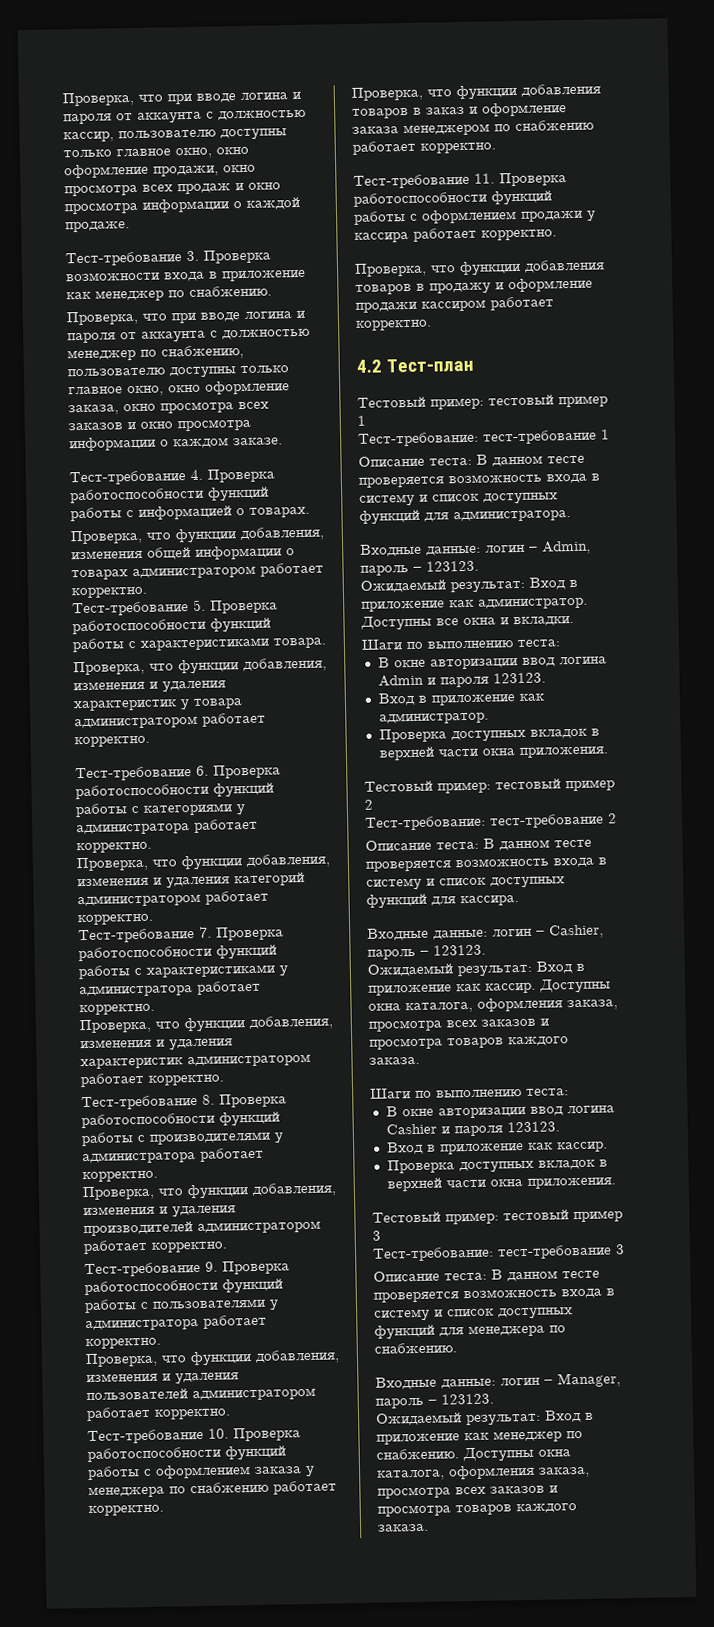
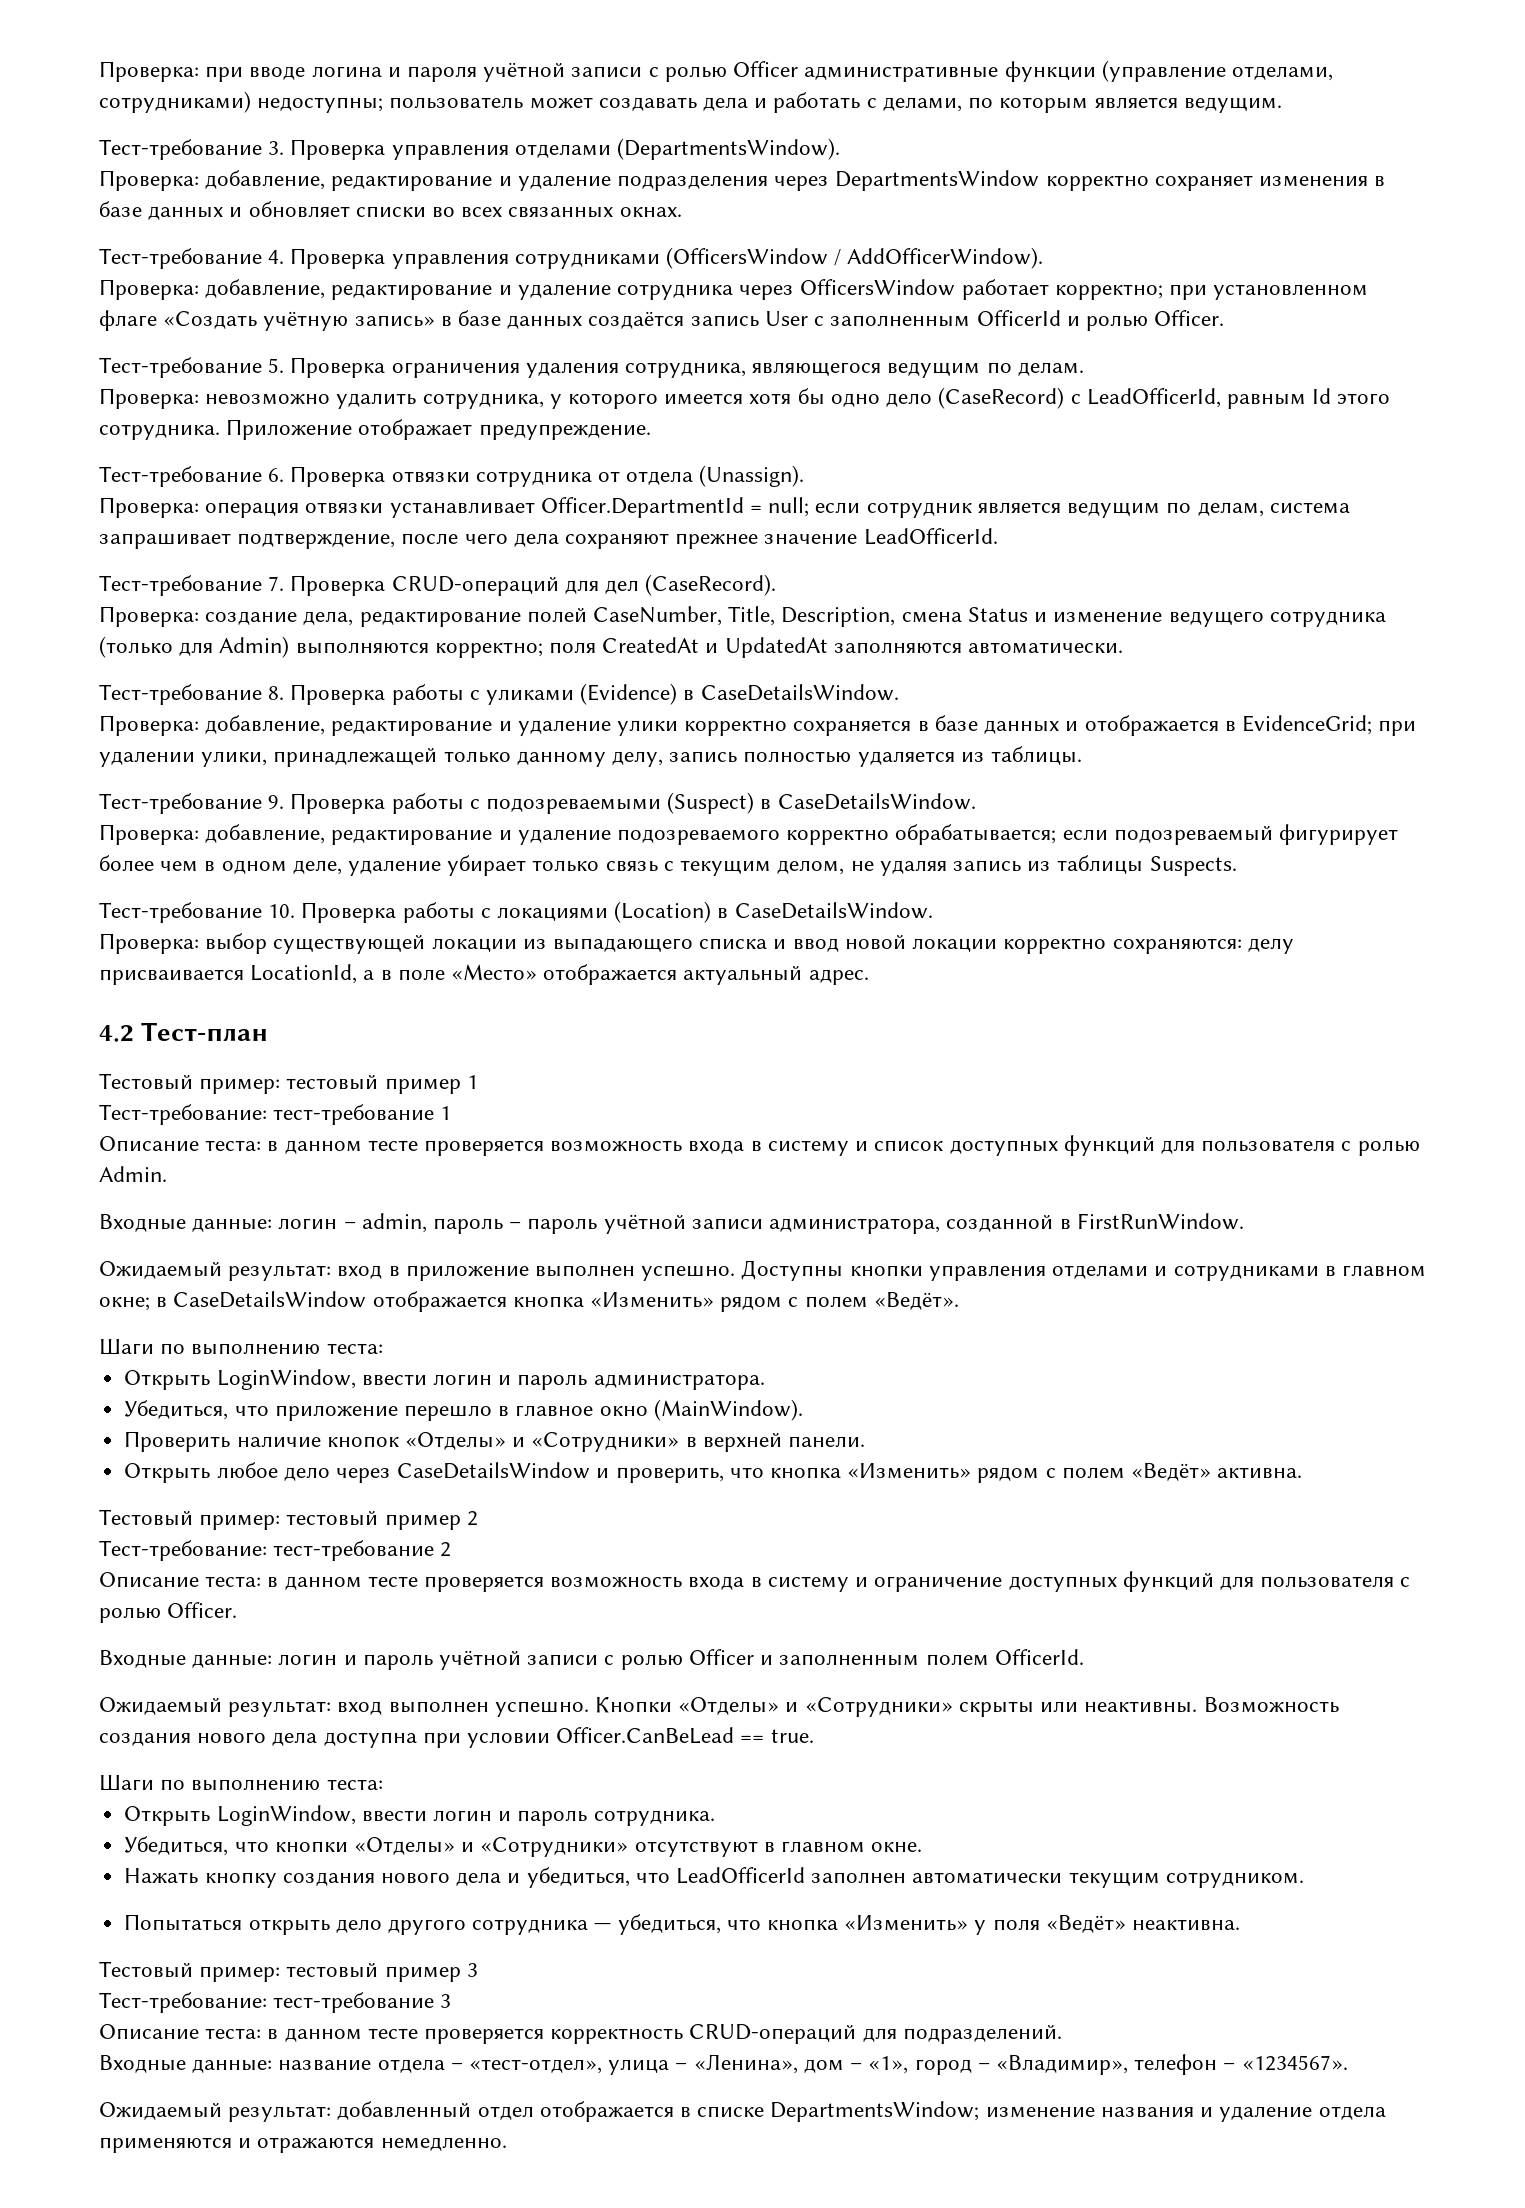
- Проверка, что при вводе логина и пароля от аккаунта с должностью кассир, пользователю доступны только главное окно, окно оформление продажи, окно просмотра всех продаж и окно просмотра информации о каждой продаже.
- Тест-требование 3. Проверка возможности входа в приложение как менеджер по снабжению.
- Проверка, что при вводе логина и пароля от аккаунта с должностью менеджер по снабжению, пользователю доступны только главное окно, окно оформление заказа, окно просмотра всех заказов и окно просмотра информации о каждом заказе.
- Тест-требование 4. Проверка работоспособности функций работы с информацией о товарах.
- Проверка, что функции добавления, изменения общей информации о товарах администратором работает корректно.
- Тест-требование 5. Проверка работоспособности функций работы с характеристиками товара.
- Проверка, что функции добавления, изменения и удаления характеристик у товара администратором работает корректно.
- Тест-требование 6. Проверка работоспособности функций работы с категориями у администратора работает корректно.
- Проверка, что функции добавления, изменения и удаления категорий администратором работает корректно.
- Тест-требование 7. Проверка работоспособности функций работы с характеристиками у администратора работает корректно.
- Проверка, что функции добавления, изменения и удаления характеристик администратором работает корректно.
- Тест-требование 8. Проверка работоспособности функций работы с производителями у администратора работает корректно.
- Проверка, что функции добавления, изменения и удаления производителей администратором работает корректно.
- Тест-требование 9. Проверка работоспособности функций работы с пользователями у администратора работает корректно.
- Проверка, что функции добавления, изменения и удаления пользователей администратором работает корректно.
- Тест-требование 10. Проверка работоспособности функций работы с оформлением заказа у менеджера по снабжению работает корректно.
- Проверка, что функции добавления товаров в заказ и оформление заказа менеджером по снабжению работает корректно.
- Тест-требование 11. Проверка работоспособности функций работы с оформлением продажи у кассира работает корректно.
- Проверка, что функции добавления товаров в продажу и оформление продажи кассиром работает корректно.
+ Проверка: при вводе логина и пароля учётной записи с ролью Officer административные функции (управление отделами, сотрудниками) недоступны; пользователь может создавать дела и работать с делами, по которым является ведущим.
+ Тест-требование 3. Проверка управления отделами (DepartmentsWindow).
+ Проверка: добавление, редактирование и удаление подразделения через DepartmentsWindow корректно сохраняет изменения в базе данных и обновляет списки во всех связанных окнах.
+ Тест-требование 4. Проверка управления сотрудниками (OfficersWindow / AddOfficerWindow).
+ Проверка: добавление, редактирование и удаление сотрудника через OfficersWindow работает корректно; при установленном флаге «Создать учётную запись» в базе данных создаётся запись User с заполненным OfficerId и ролью Officer.
+ Тест-требование 5. Проверка ограничения удаления сотрудника, являющегося ведущим по делам.
+ Проверка: невозможно удалить сотрудника, у которого имеется хотя бы одно дело (CaseRecord) с LeadOfficerId, равным Id этого сотрудника. Приложение отображает предупреждение.
+ Тест-требование 6. Проверка отвязки сотрудника от отдела (Unassign).
+ Проверка: операция отвязки устанавливает Officer.DepartmentId = null; если сотрудник является ведущим по делам, система запрашивает подтверждение, после чего дела сохраняют прежнее значение LeadOfficerId.
+ Тест-требование 7. Проверка CRUD-операций для дел (CaseRecord).
+ Проверка: создание дела, редактирование полей CaseNumber, Title, Description, смена Status и изменение ведущего сотрудника (только для Admin) выполняются корректно; поля CreatedAt и UpdatedAt заполняются автоматически.
+ Тест-требование 8. Проверка работы с уликами (Evidence) в CaseDetailsWindow.
+ Проверка: добавление, редактирование и удаление улики корректно сохраняется в базе данных и отображается в EvidenceGrid; при удалении улики, принадлежащей только данному делу, запись полностью удаляется из таблицы.
+ Тест-требование 9. Проверка работы с подозреваемыми (Suspect) в CaseDetailsWindow.
+ Проверка: добавление, редактирование и удаление подозреваемого корректно обрабатывается; если подозреваемый фигурирует более чем в одном деле, удаление убирает только связь с текущим делом, не удаляя запись из таблицы Suspects.
+ Тест-требование 10. Проверка работы с локациями (Location) в CaseDetailsWindow.
+ Проверка: выбор существующей локации из выпадающего списка и ввод новой локации корректно сохраняются: делу присваивается LocationId, а в поле «Место» отображается актуальный адрес.
- Описание теста: В данном тесте проверяется возможность входа в систему и список доступных функций для администратора.
- Входные данные: логин – Admin, пароль – 123123.
- Ожидаемый результат: Вход в приложение как администратор. Доступны все окна и вкладки.
+ Описание теста: в данном тесте проверяется возможность входа в систему и список доступных функций для пользователя с ролью Admin.
+ Входные данные: логин – admin, пароль – пароль учётной записи администратора, созданной в FirstRunWindow.
+ Ожидаемый результат: вход в приложение выполнен успешно. Доступны кнопки управления отделами и сотрудниками в главном окне; в CaseDetailsWindow отображается кнопка «Изменить» рядом с полем «Ведёт».
  Шаги по выполнению теста:
- В окне авторизации ввод логина Admin и пароля 123123.
- Вход в приложение как администратор.
- Проверка доступных вкладок в верхней части окна приложения.
+ Открыть LoginWindow, ввести логин и пароль администратора.
+ Убедиться, что приложение перешло в главное окно (MainWindow).
+ Проверить наличие кнопок «Отделы» и «Сотрудники» в верхней панели.
+ Открыть любое дело через CaseDetailsWindow и проверить, что кнопка «Изменить» рядом с полем «Ведёт» активна.
- Описание теста: В данном тесте проверяется возможность входа в систему и список доступных функций для кассира.
- Входные данные: логин – Cashier, пароль – 123123.
- Ожидаемый результат: Вход в приложение как кассир. Доступны окна каталога, оформления заказа, просмотра всех заказов и просмотра товаров каждого заказа.
+ Описание теста: в данном тесте проверяется возможность входа в систему и ограничение доступных функций для пользователя с ролью Officer.
+ Входные данные: логин и пароль учётной записи с ролью Officer и заполненным полем OfficerId.
+ Ожидаемый результат: вход выполнен успешно. Кнопки «Отделы» и «Сотрудники» скрыты или неактивны. Возможность создания нового дела доступна при условии Officer.CanBeLead == true.
  Шаги по выполнению теста:
- В окне авторизации ввод логина Cashier и пароля 123123.
- Вход в приложение как кассир.
- Проверка доступных вкладок в верхней части окна приложения.
+ Открыть LoginWindow, ввести логин и пароль сотрудника.
+ Убедиться, что кнопки «Отделы» и «Сотрудники» отсутствуют в главном окне.
+ Нажать кнопку создания нового дела и убедиться, что LeadOfficerId заполнен автоматически текущим сотрудником.
+ Попытаться открыть дело другого сотрудника — убедиться, что кнопка «Изменить» у поля «Ведёт» неактивна.
- Описание теста: В данном тесте проверяется возможность входа в систему и список доступных функций для менеджера по снабжению.
- Входные данные: логин – Manager, пароль – 123123.
- Ожидаемый результат: Вход в приложение как менеджер по снабжению. Доступны окна каталога, оформления заказа, просмотра всех заказов и просмотра товаров каждого заказа.
+ Описание теста: в данном тесте проверяется корректность CRUD-операций для подразделений.
+ Входные данные: название отдела – «тест-отдел», улица – «Ленина», дом – «1», город – «Владимир», телефон – «1234567».
+ Ожидаемый результат: добавленный отдел отображается в списке DepartmentsWindow; изменение названия и удаление отдела применяются и отражаются немедленно.

